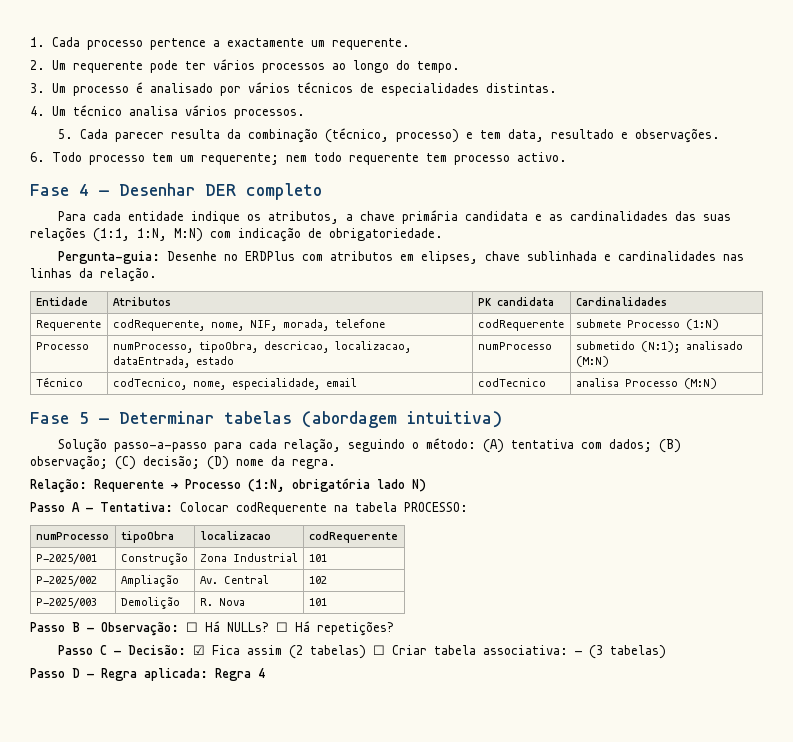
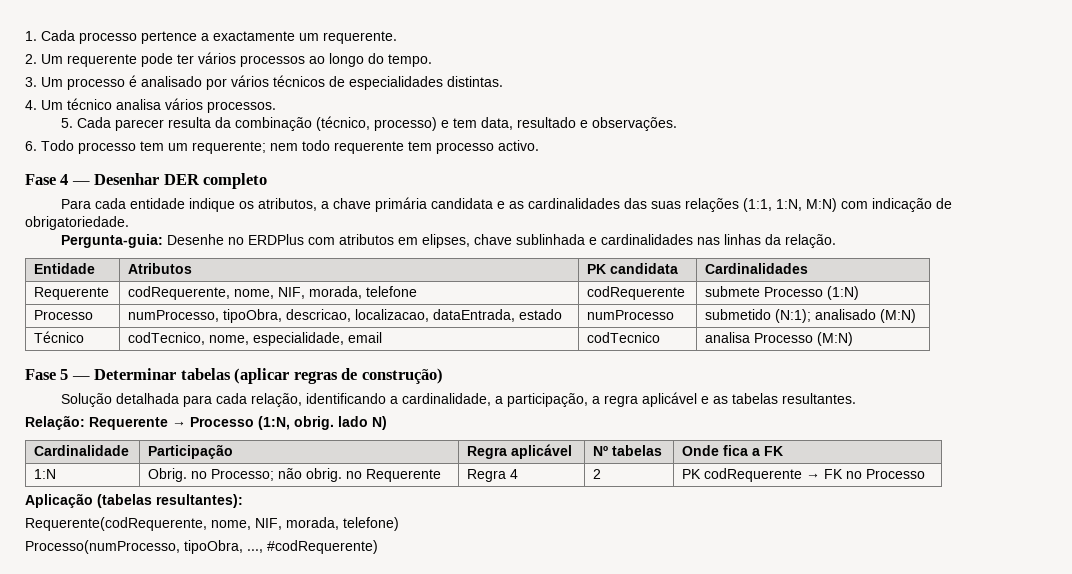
- Fase 5 — Determinar tabelas (abordagem intuitiva)
+ Fase 5 — Determinar tabelas (aplicar regras de construção)
- Solução passo-a-passo para cada relação, seguindo o método: (A) tentativa com dados; (B) observação; (C) decisão; (D) nome da regra.
+ Solução detalhada para cada relação, identificando a cardinalidade, a participação, a regra aplicável e as tabelas resultantes.
- Relação: Requerente → Processo (1:N, obrigatória lado N)
+ Relação: Requerente → Processo (1:N, obrig. lado N)
- Passo A — Tentativa: Colocar codRequerente na tabela PROCESSO:
- numProcesso | tipoObra | localizacao | codRequerente
- P-2025/001 | Construção | Zona Industrial | 101
- P-2025/002 | Ampliação | Av. Central | 102
- P-2025/003 | Demolição | R. Nova | 101
- Passo B — Observação: ☐ Há NULLs? ☐ Há repetições?
- Passo C — Decisão: ☑ Fica assim (2 tabelas) ☐ Criar tabela associativa: — (3 tabelas)
- Passo D — Regra aplicada: Regra 4
+ Cardinalidade | Participação | Regra aplicável | Nº tabelas | Onde fica a FK
+ 1:N | Obrig. no Processo; não obrig. no Requerente | Regra 4 | 2 | PK codRequerente → FK no Processo
+ Aplicação (tabelas resultantes):
+ Requerente(codRequerente, nome, NIF, morada, telefone)
+ Processo(numProcesso, tipoObra, ..., #codRequerente)

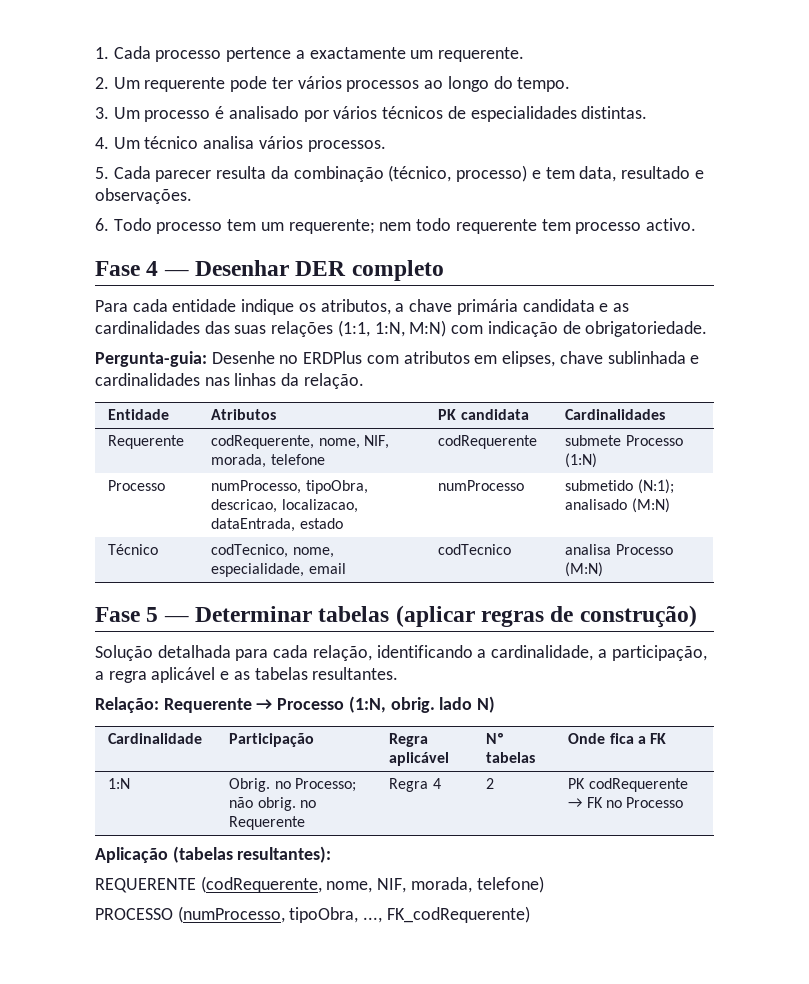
- Requerente(codRequerente, nome, NIF, morada, telefone)
+ REQUERENTE (codRequerente, nome, NIF, morada, telefone)
- Processo(numProcesso, tipoObra, ..., #codRequerente)
+ PROCESSO (numProcesso, tipoObra, ..., FK_codRequerente)

